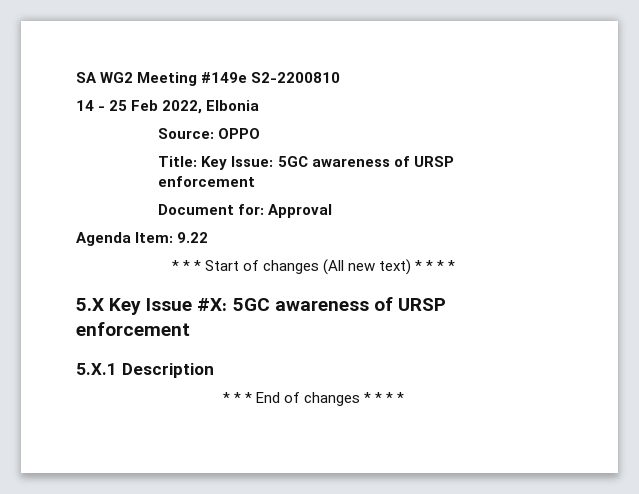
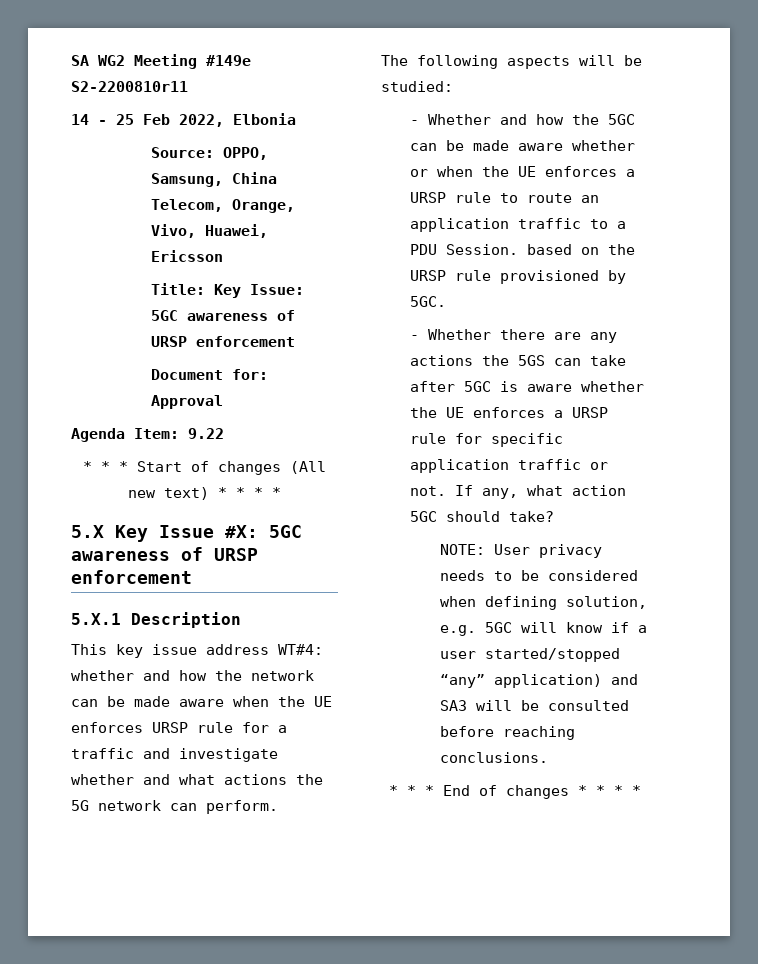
- SA WG2 Meeting #149e S2-2200810
+ SA WG2 Meeting #149e S2-2200810r11
- Source: OPPO
+ Source: OPPO, Samsung, China Telecom, Orange, Vivo, Huawei, Ericsson
+ This key issue address WT#4: whether and how the network can be made aware when the UE enforces URSP rule for a traffic and investigate whether and what actions the 5G network can perform.
+ The following aspects will be studied:
+ - Whether and how the 5GC can be made aware whether or when the UE enforces a URSP rule to route an application traffic to a PDU Session. based on the URSP rule provisioned by 5GC.
+ - Whether there are any actions the 5GS can take after 5GC is aware whether the UE enforces a URSP rule for specific application traffic or not. If any, what action 5GC should take?
+ NOTE: User privacy needs to be considered when defining solution, e.g. 5GC will know if a user started/stopped “any” application) and SA3 will be consulted before reaching conclusions.

